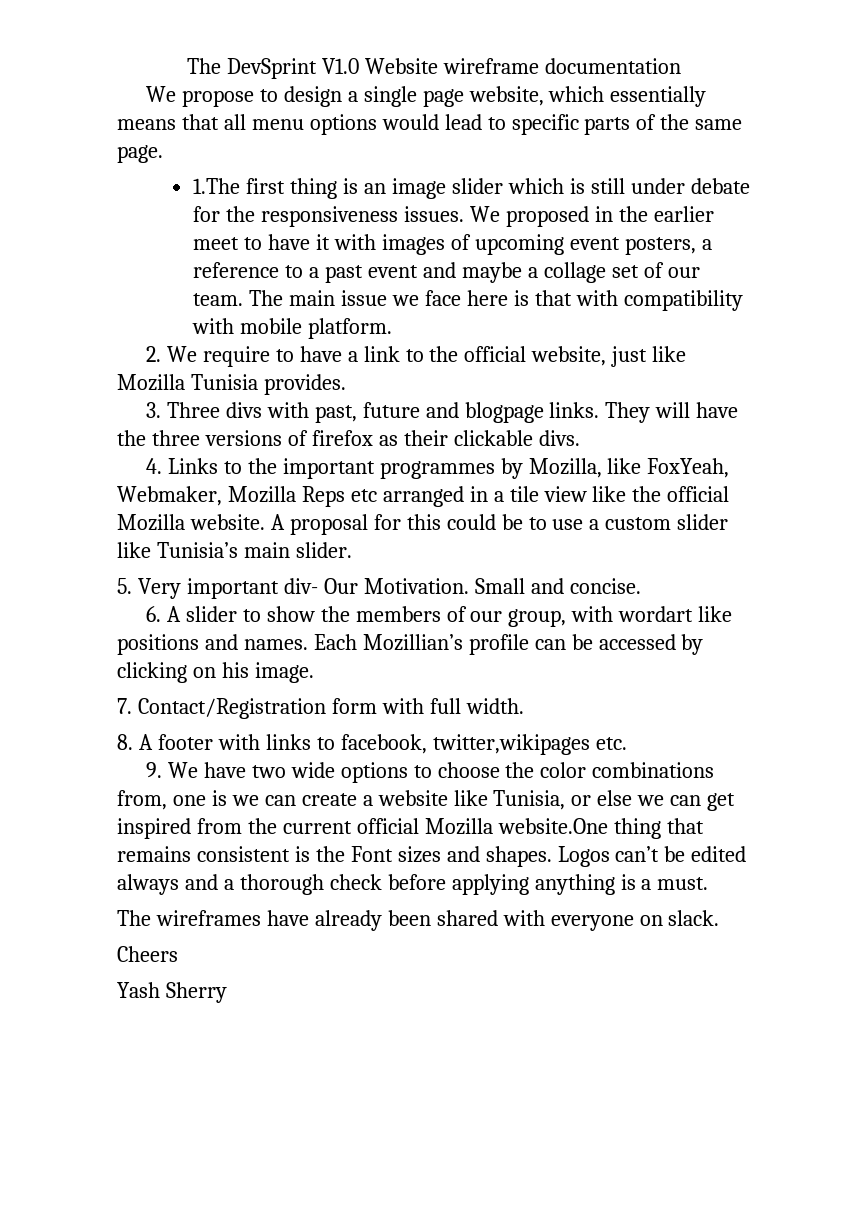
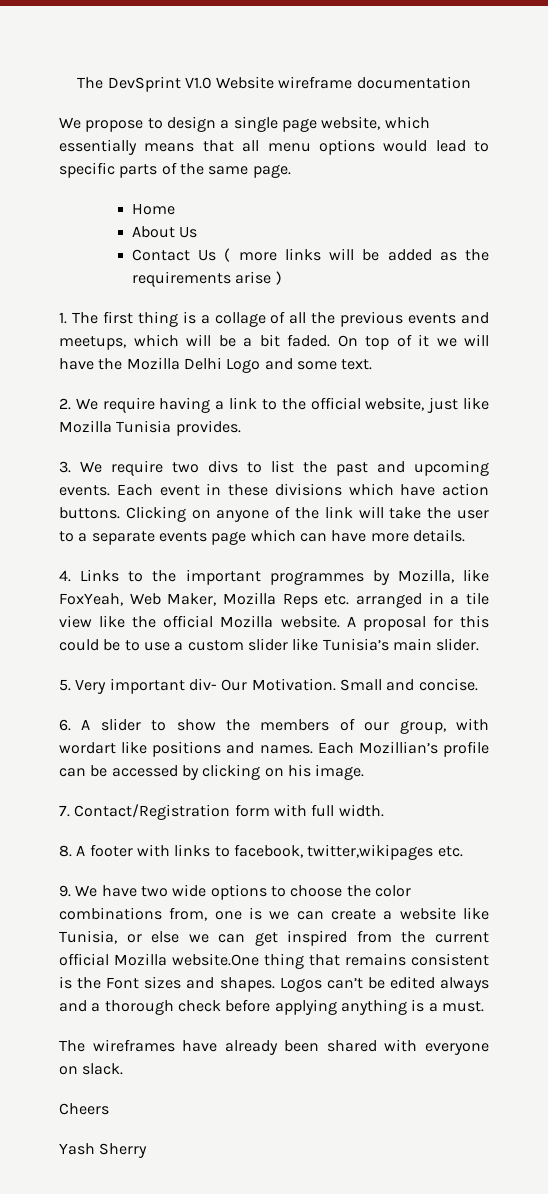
- 1.The first thing is an image slider which is still under debate for the responsiveness issues. We proposed in the earlier meet to have it with images of upcoming event posters, a reference to a past event and maybe a collage set of our team. The main issue we face here is that with compatibility with mobile platform.
+ Home
+ About Us
+ Contact Us ( more links will be added as the requirements arise )
+ 1. The first thing is a collage of all the previous events and meetups, which will be a bit faded. On top of it we will have the Mozilla Delhi Logo and some text.
- 2. We require to have a link to the official website, just like Mozilla Tunisia provides.
+ 2. We require having a link to the official website, just like Mozilla Tunisia provides.
- 3. Three divs with past, future and blogpage links. They will have the three versions of firefox as their clickable divs.
+ 3. We require two divs to list the past and upcoming events. Each event in these divisions which have action buttons. Clicking on anyone of the link will take the user to a separate events page which can have more details.
- 4. Links to the important programmes by Mozilla, like FoxYeah, Webmaker, Mozilla Reps etc arranged in a tile view like the official Mozilla website.
+ 4. Links to the important programmes by Mozilla, like FoxYeah, Web Maker, Mozilla Reps etc. arranged in a tile view like the official Mozilla website.

